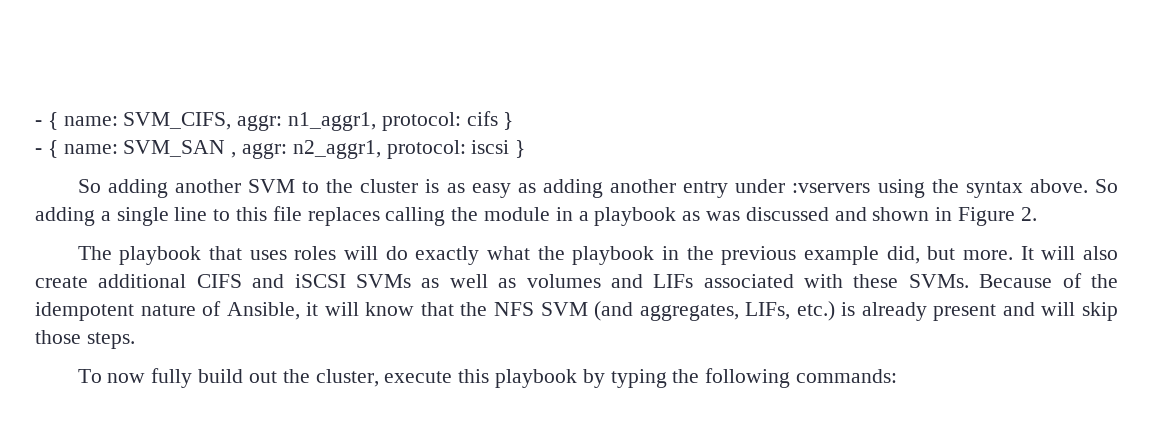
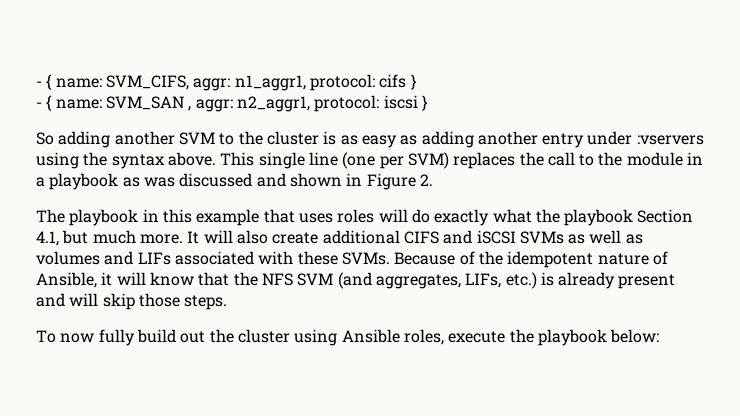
- So adding a single line to this file replaces calling the module in a playbook as was discussed and shown in Figure 2.
+ This single line (one per SVM) replaces the call to the module in a playbook as was discussed and shown in Figure 2.
- The playbook that uses roles will do exactly what the playbook in the previous example did, but more.
+ The playbook in this example that uses roles will do exactly what the playbook Section 4.1, but much more.
- To now fully build out the cluster, execute this playbook by typing the following commands:
+ To now fully build out the cluster using Ansible roles, execute the playbook below:

